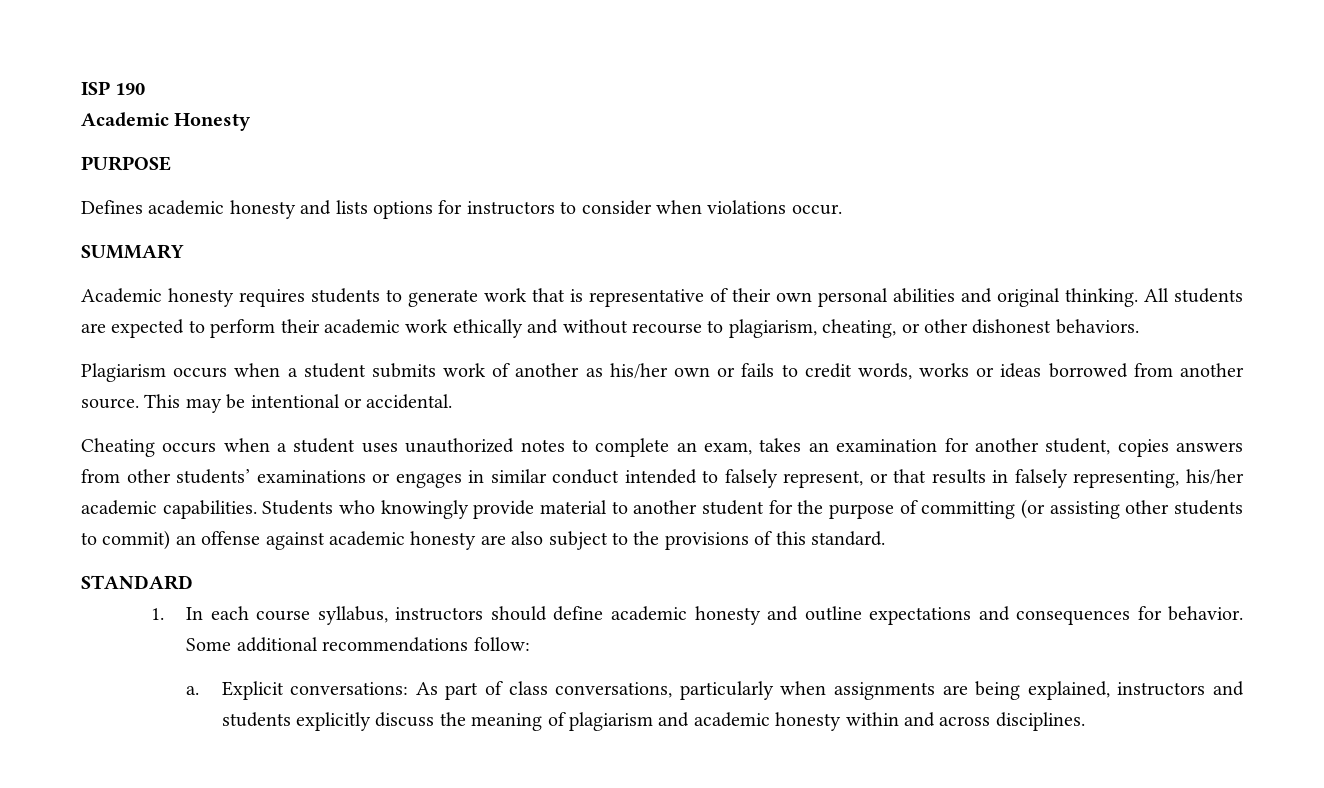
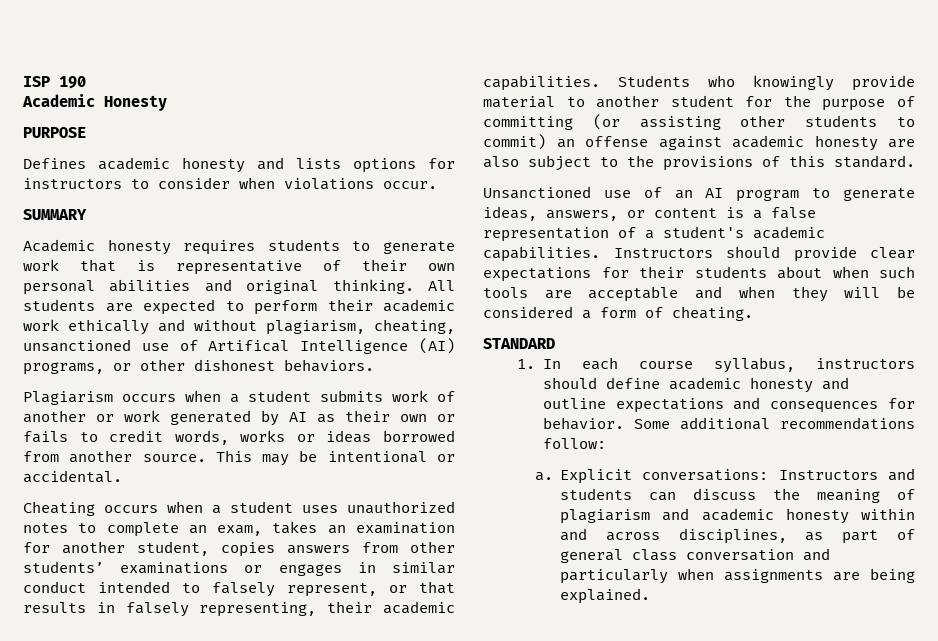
- All students are expected to perform their academic work ethically and without recourse to plagiarism, cheating, or other dishonest behaviors.
+ All students are expected to perform their academic work ethically and without plagiarism, cheating, unsanctioned use of Artifical Intelligence (AI) programs, or other dishonest behaviors.
- Plagiarism occurs when a student submits work of another as his/her own or fails to credit words, works or ideas borrowed from another source.
+ Plagiarism occurs when a student submits work of another or work generated by AI as their own or fails to credit words, works or ideas borrowed from another source.
- Cheating occurs when a student uses unauthorized notes to complete an exam, takes an examination for another student, copies answers from other students’ examinations or engages in similar conduct intended to falsely represent, or that results in falsely representing, his/her academic capabilities.
+ Cheating occurs when a student uses unauthorized notes to complete an exam, takes an examination for another student, copies answers from other students’ examinations or engages in similar conduct intended to falsely represent, or that results in falsely representing, their academic capabilities.
+ Unsanctioned use of an AI program to generate ideas, answers, or content is a false representation of a student's academic capabilities. Instructors should provide clear expectations for their students about when such tools are acceptable and when they will be considered a form of cheating.
- Explicit conversations: As part of class conversations, particularly when assignments are being explained, instructors and students explicitly discuss the meaning of plagiarism and academic honesty within and across disciplines.
+ Explicit conversations: Instructors and students can discuss the meaning of plagiarism and academic honesty within and across disciplines, as part of general class conversation and particularly when assignments are being explained.

